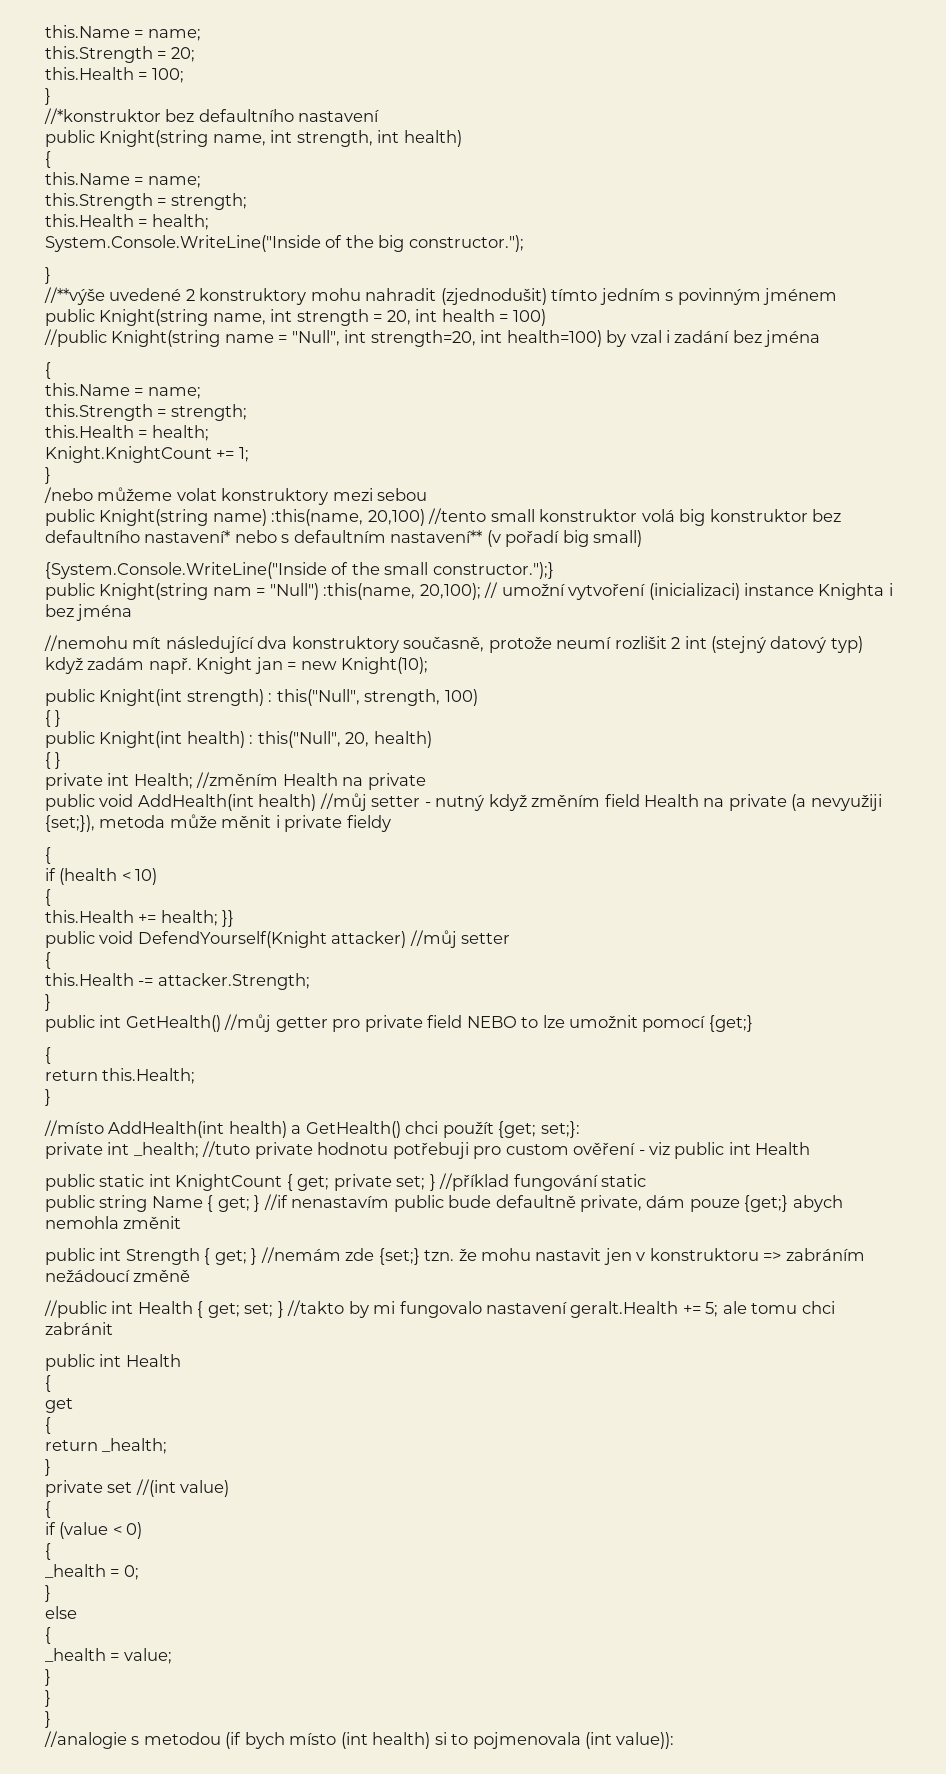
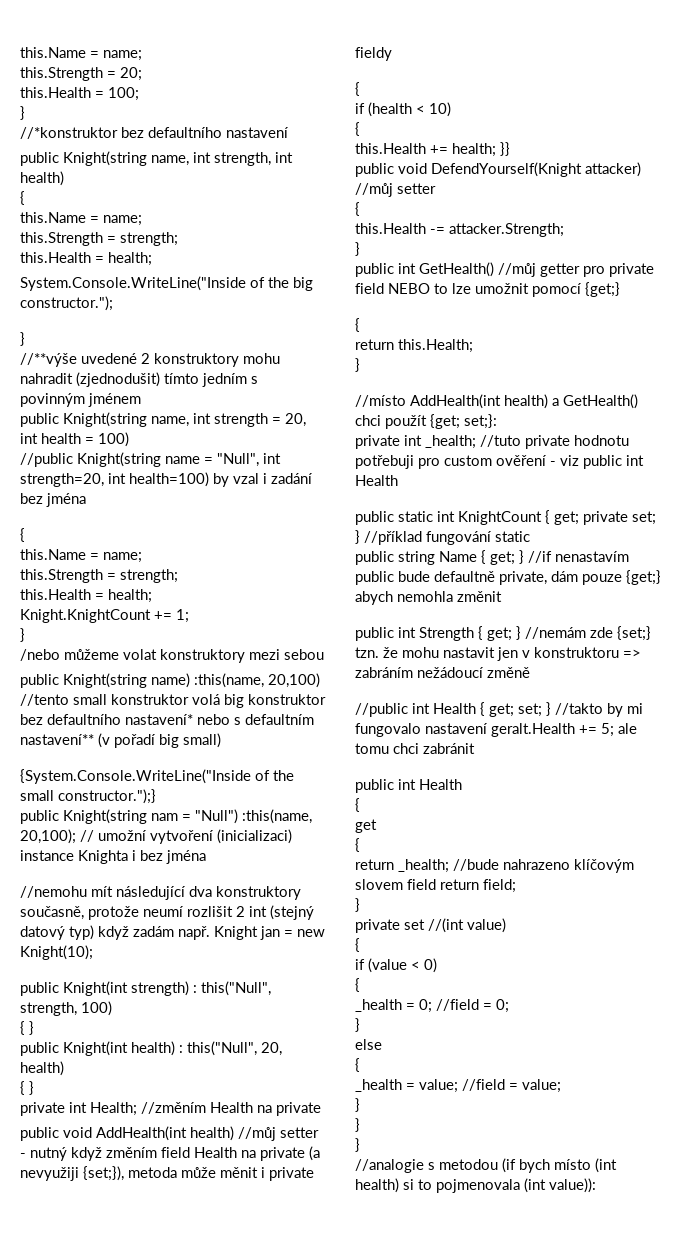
- return _health;
+ return _health; //bude nahrazeno klíčovým slovem field return field;
- _health = 0;
+ _health = 0; //field = 0;
- _health = value;
+ _health = value; //field = value;

